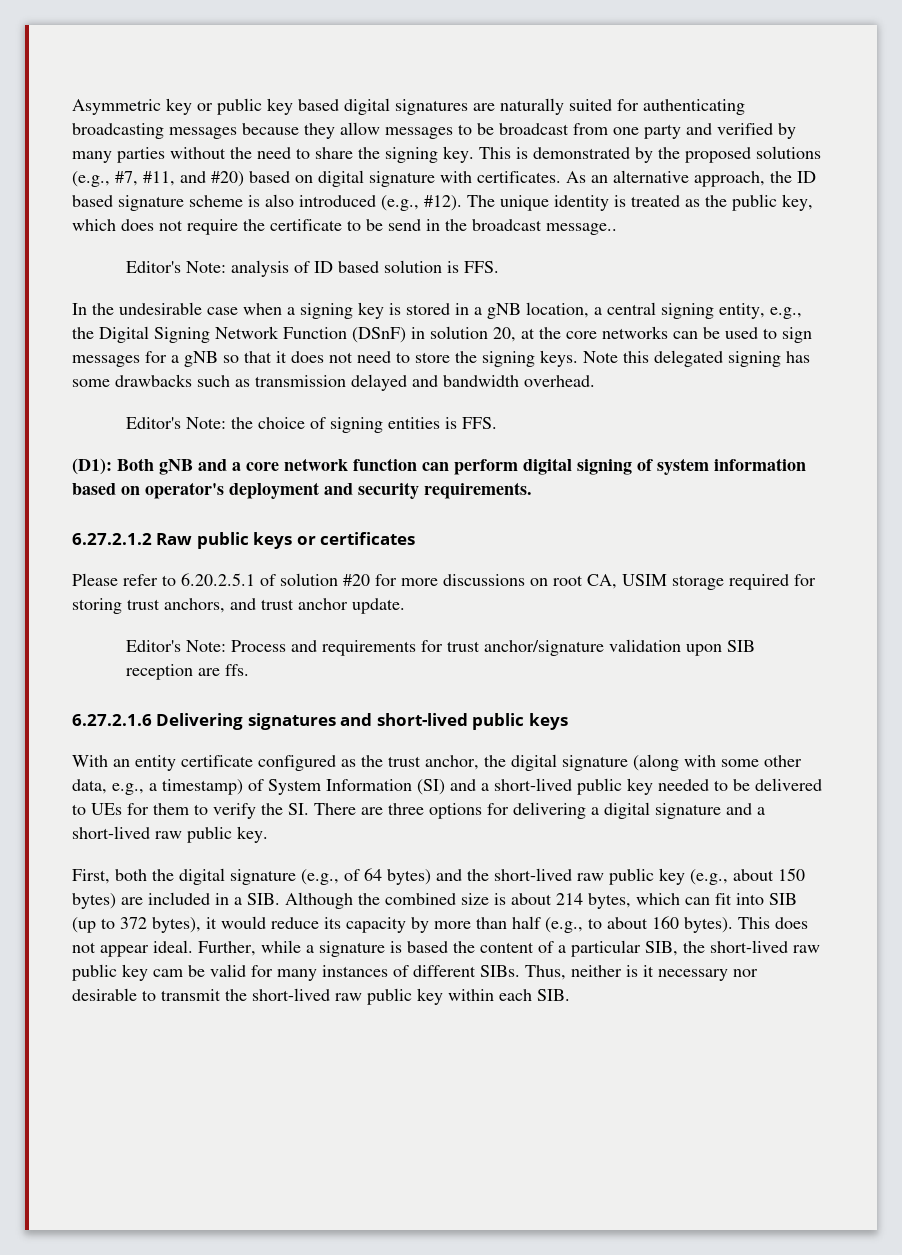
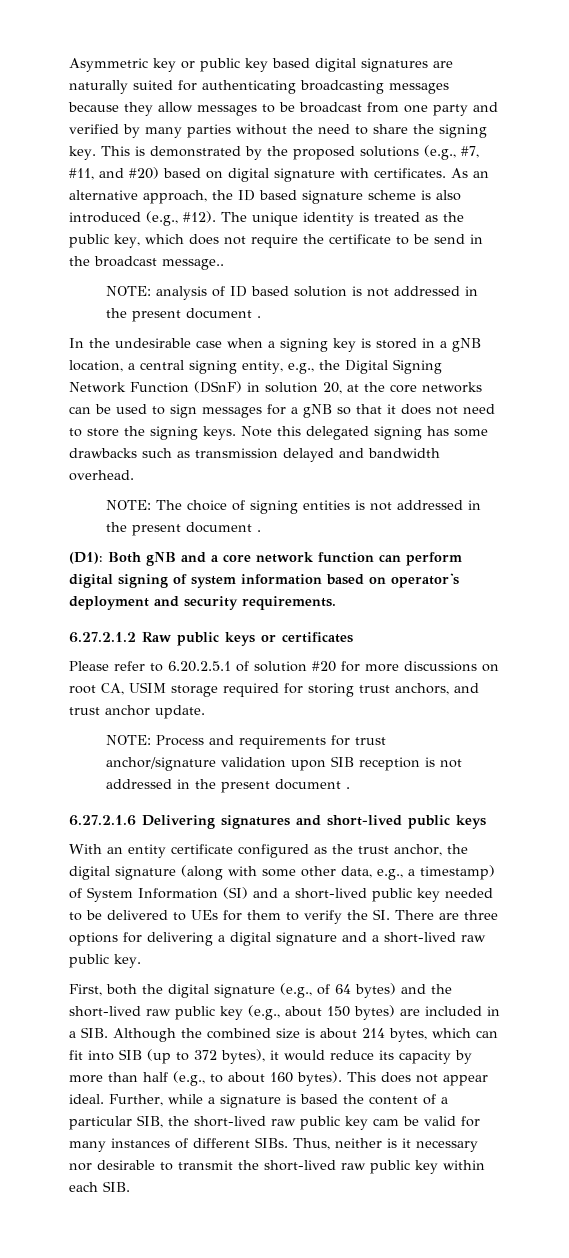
- Editor's Note: analysis of ID based solution is FFS.
+ NOTE: analysis of ID based solution is not addressed in the present document .
- Editor's Note: the choice of signing entities is FFS.
+ NOTE: The choice of signing entities is not addressed in the present document .
- Editor's Note: Process and requirements for trust anchor/signature validation upon SIB reception are ffs.
+ NOTE: Process and requirements for trust anchor/signature validation upon SIB reception is not addressed in the present document .

